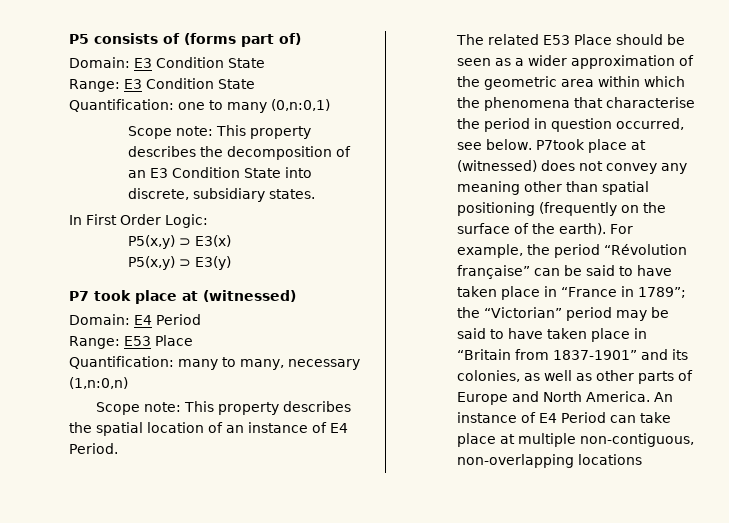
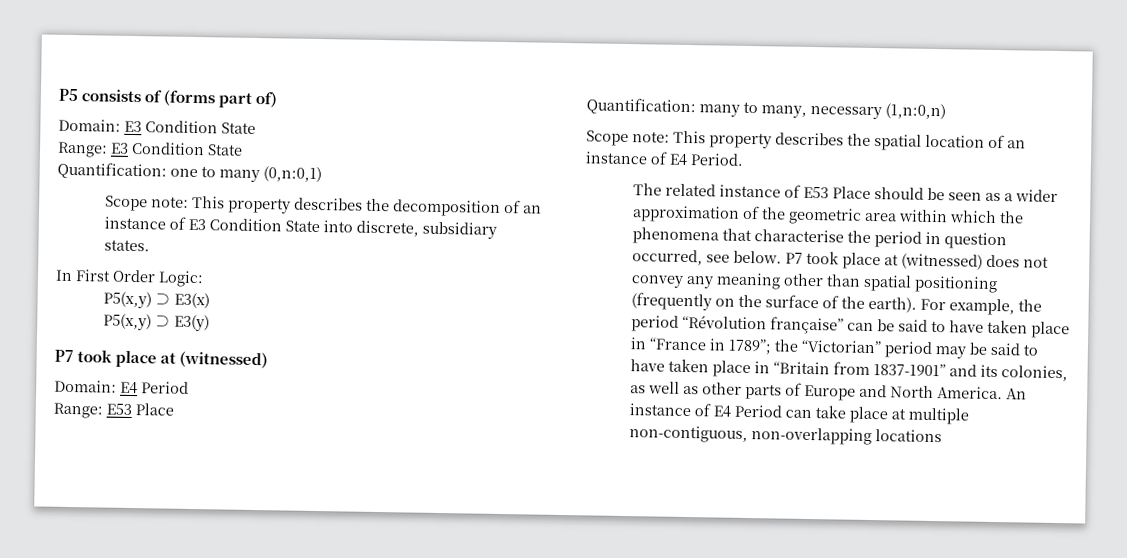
- Scope note: This property describes the decomposition of an E3 Condition State into discrete, subsidiary states.
+ Scope note: This property describes the decomposition of an instance of E3 Condition State into discrete, subsidiary states.
- The related E53 Place should be seen as a wider approximation of the geometric area within which the phenomena that characterise the period in question occurred, see below.
+ The related instance of E53 Place should be seen as a wider approximation of the geometric area within which the phenomena that characterise the period in question occurred, see below.
- P7took place at (witnessed) does not convey any meaning other than spatial positioning (frequently on the surface of the earth).
+ P7 took place at (witnessed) does not convey any meaning other than spatial positioning (frequently on the surface of the earth).

